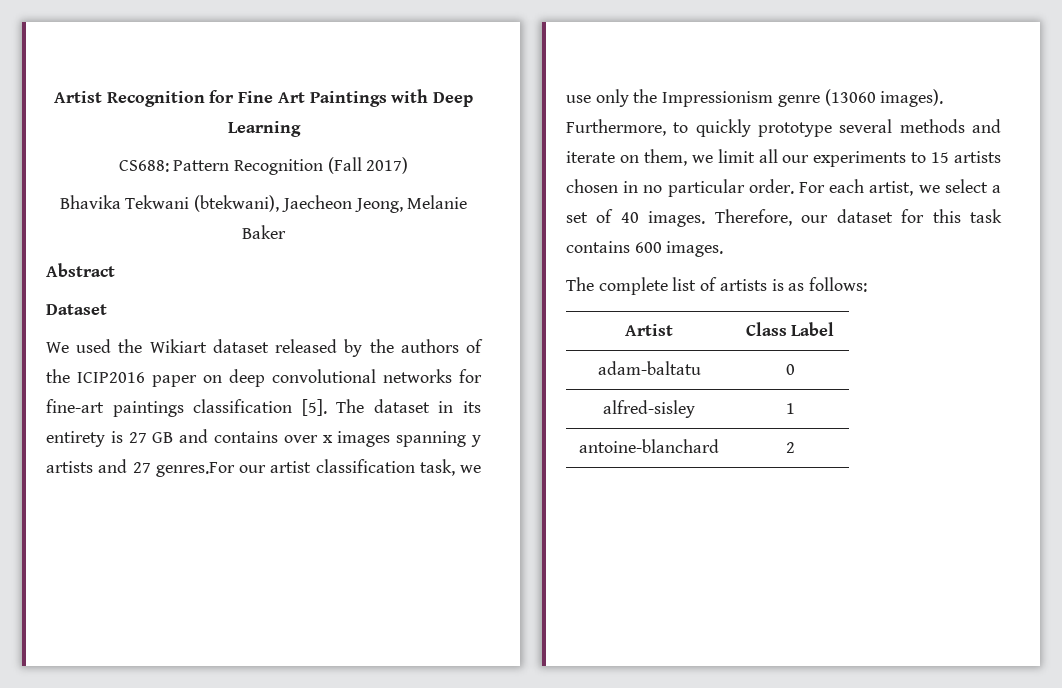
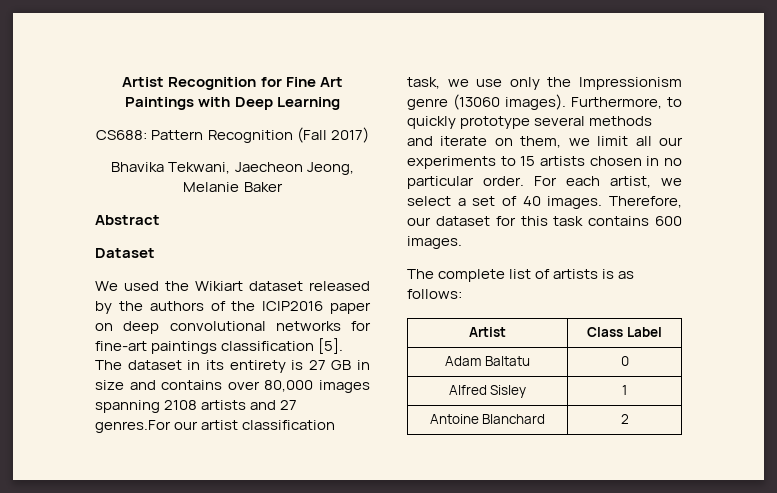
- Bhavika Tekwani (btekwani), Jaecheon Jeong, Melanie Baker
+ Bhavika Tekwani, Jaecheon Jeong, Melanie Baker
- The dataset in its entirety is 27 GB and contains over x images spanning y artists and 27 genres.For our artist classification task, we use only the Impressionism genre (13060 images).
+ The dataset in its entirety is 27 GB in size and contains over 80,000 images spanning 2108 artists and 27 genres.For our artist classification task, we use only the Impressionism genre (13060 images).
- adam-baltatu | 0
+ Adam Baltatu | 0
- alfred-sisley | 1
+ Alfred Sisley | 1
- antoine-blanchard | 2
+ Antoine Blanchard | 2

